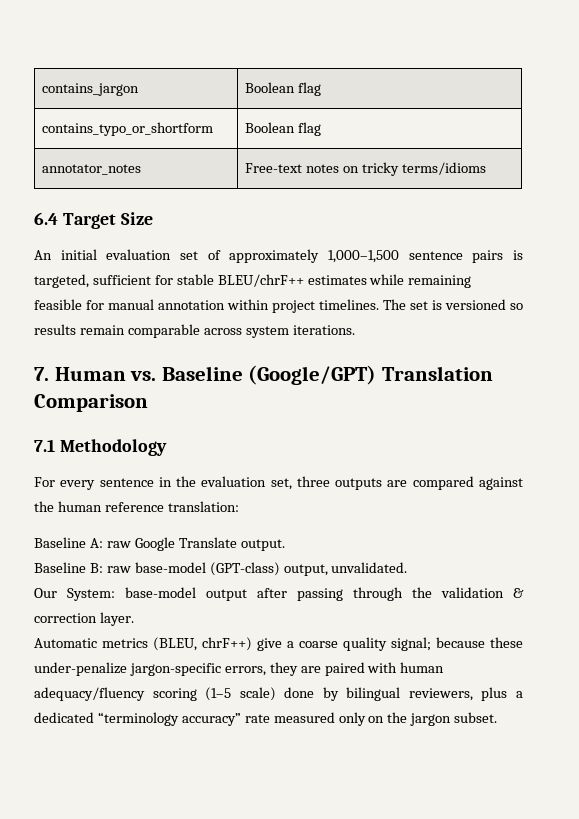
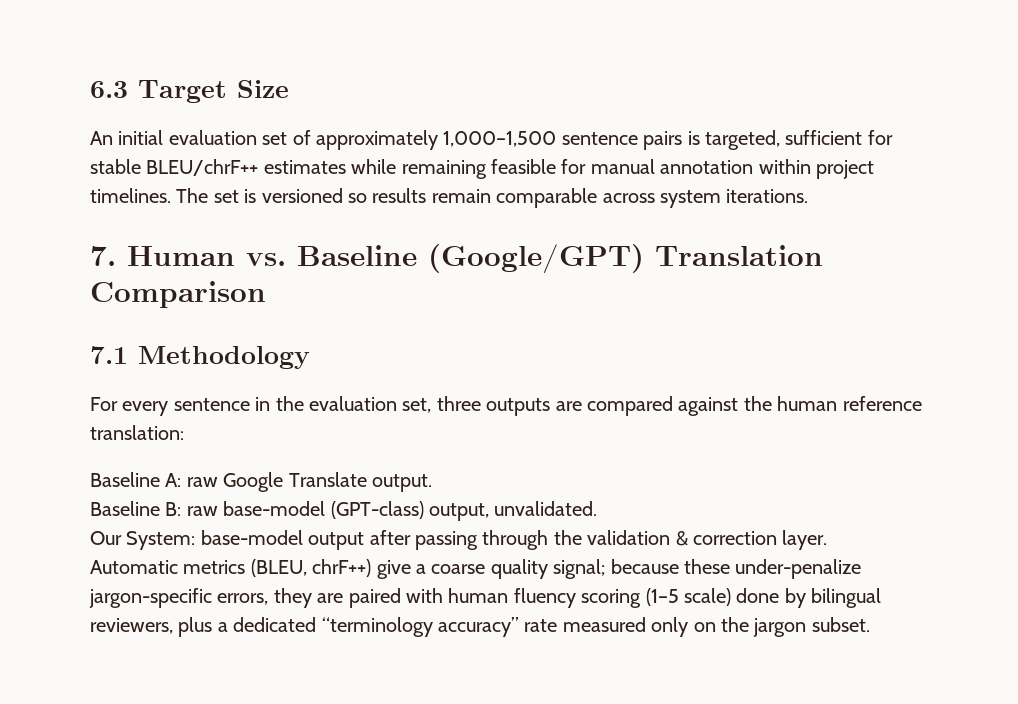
- contains_jargon | Boolean flag
- contains_typo_or_shortform | Boolean flag
- annotator_notes | Free-text notes on tricky terms/idioms
- 6.4 Target Size
+ 6.3 Target Size
- Automatic metrics (BLEU, chrF++) give a coarse quality signal; because these under-penalize jargon-specific errors, they are paired with human adequacy/fluency scoring (1–5 scale) done by bilingual reviewers, plus a dedicated “terminology accuracy” rate measured only on the jargon subset.
+ Automatic metrics (BLEU, chrF++) give a coarse quality signal; because these under-penalize jargon-specific errors, they are paired with human fluency scoring (1–5 scale) done by bilingual reviewers, plus a dedicated “terminology accuracy” rate measured only on the jargon subset.

